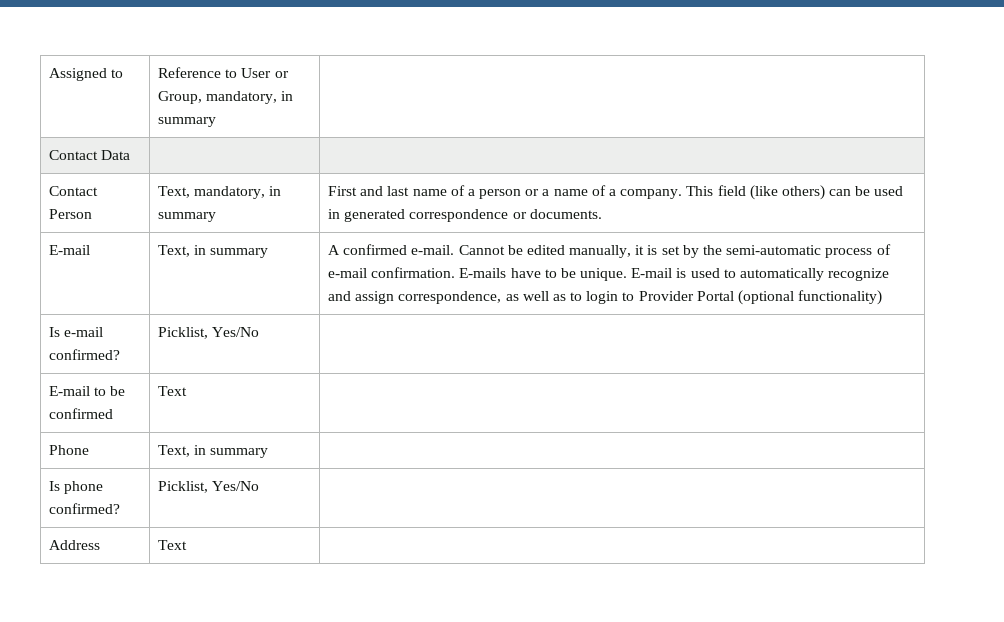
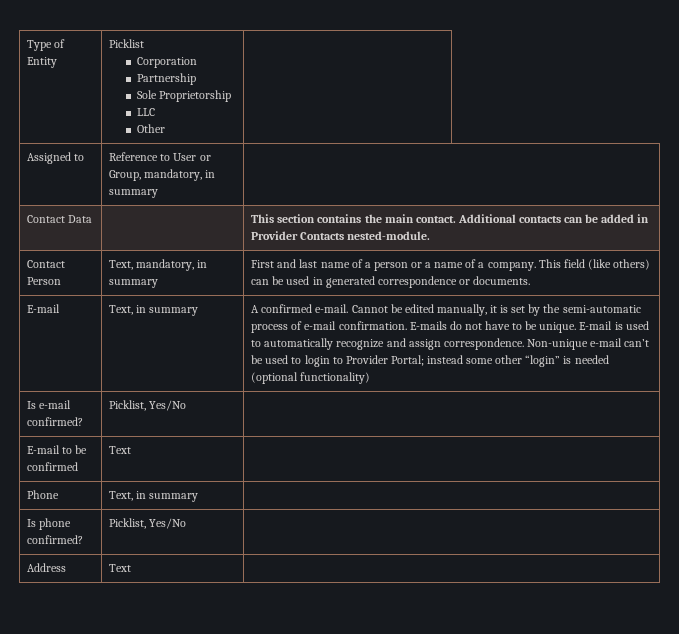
+ Type of Entity | Picklist
+ Corporation
+ Partnership
+ Sole Proprietorship
+ LLC
+ Other |
- Contact Data | |
+ Contact Data | | This section contains the main contact. Additional contacts can be added in Provider Contacts nested-module.
- E-mails have to be unique.
+ E-mails do not have to be unique.
- E-mail is used to automatically recognize and assign correspondence, as well as to login to Provider Portal (optional functionality)
+ E-mail is used to automatically recognize and assign correspondence. Non-unique e-mail can’t be used to login to Provider Portal; instead some other “login” is needed (optional functionality)

